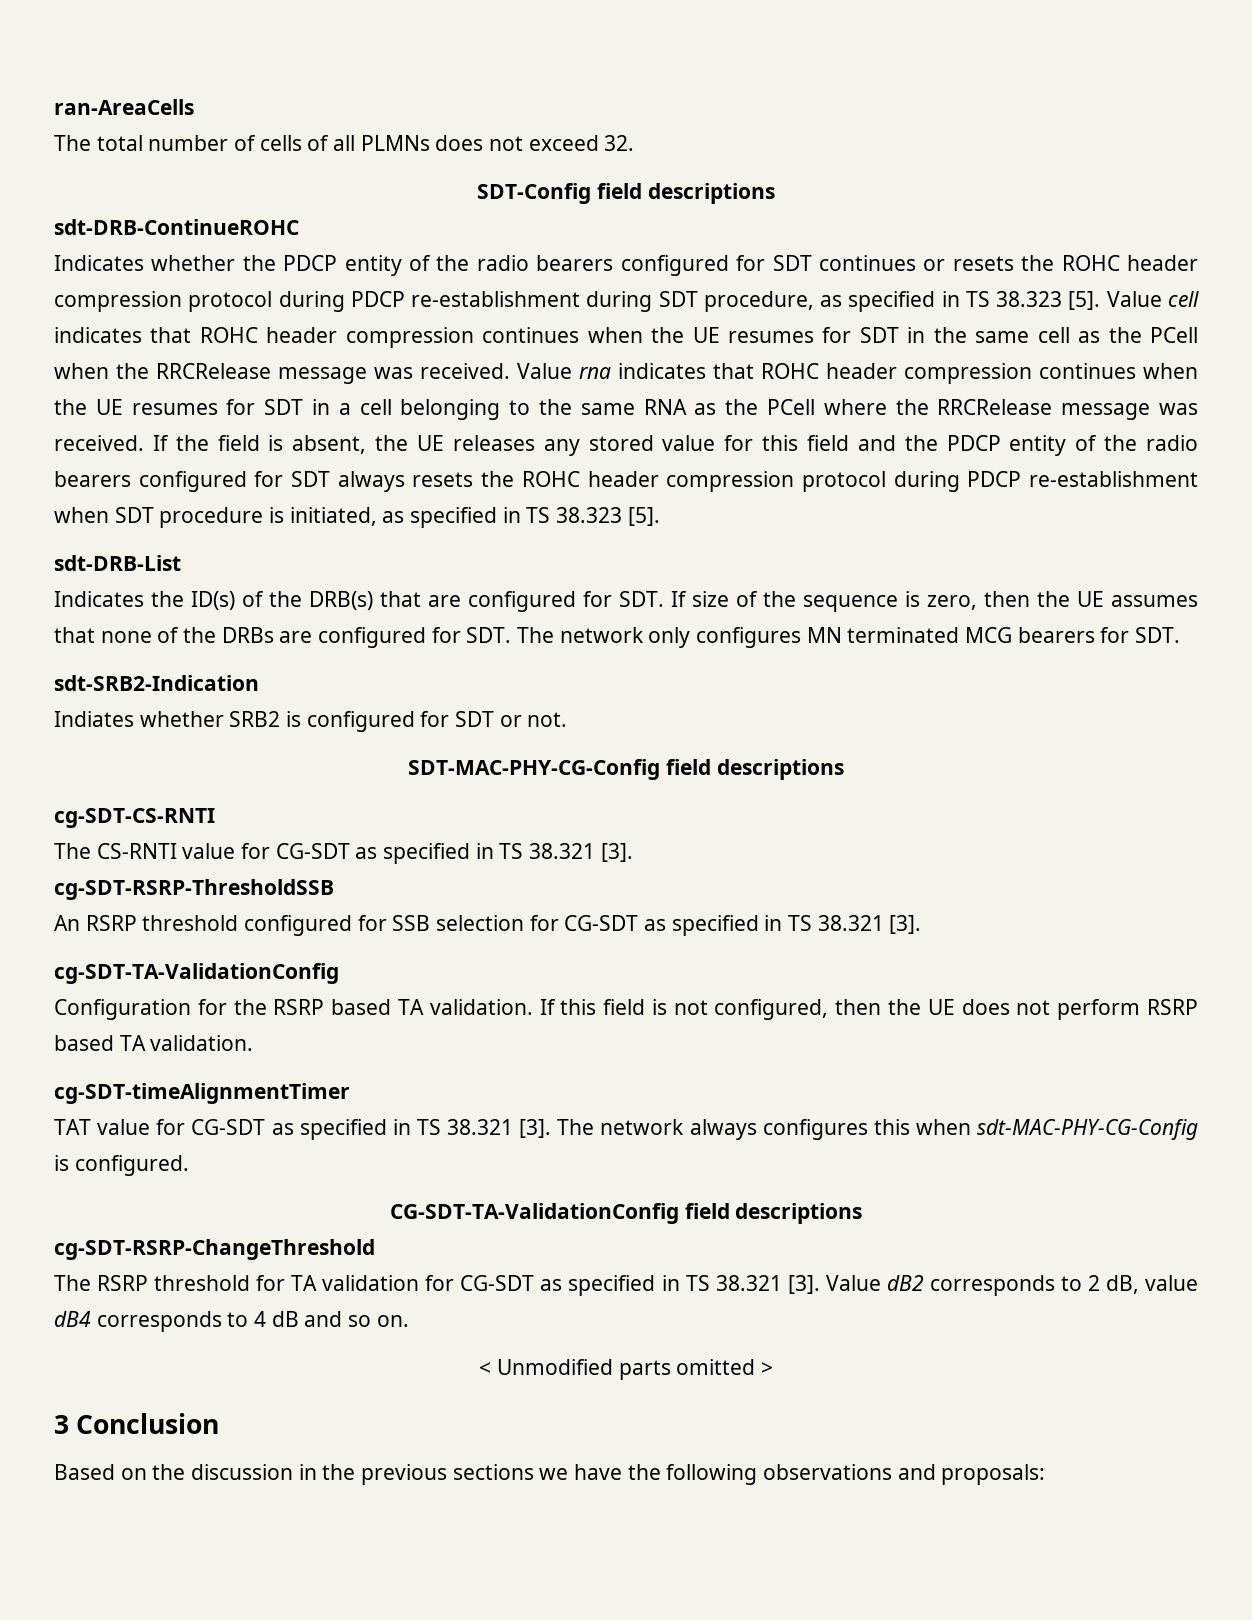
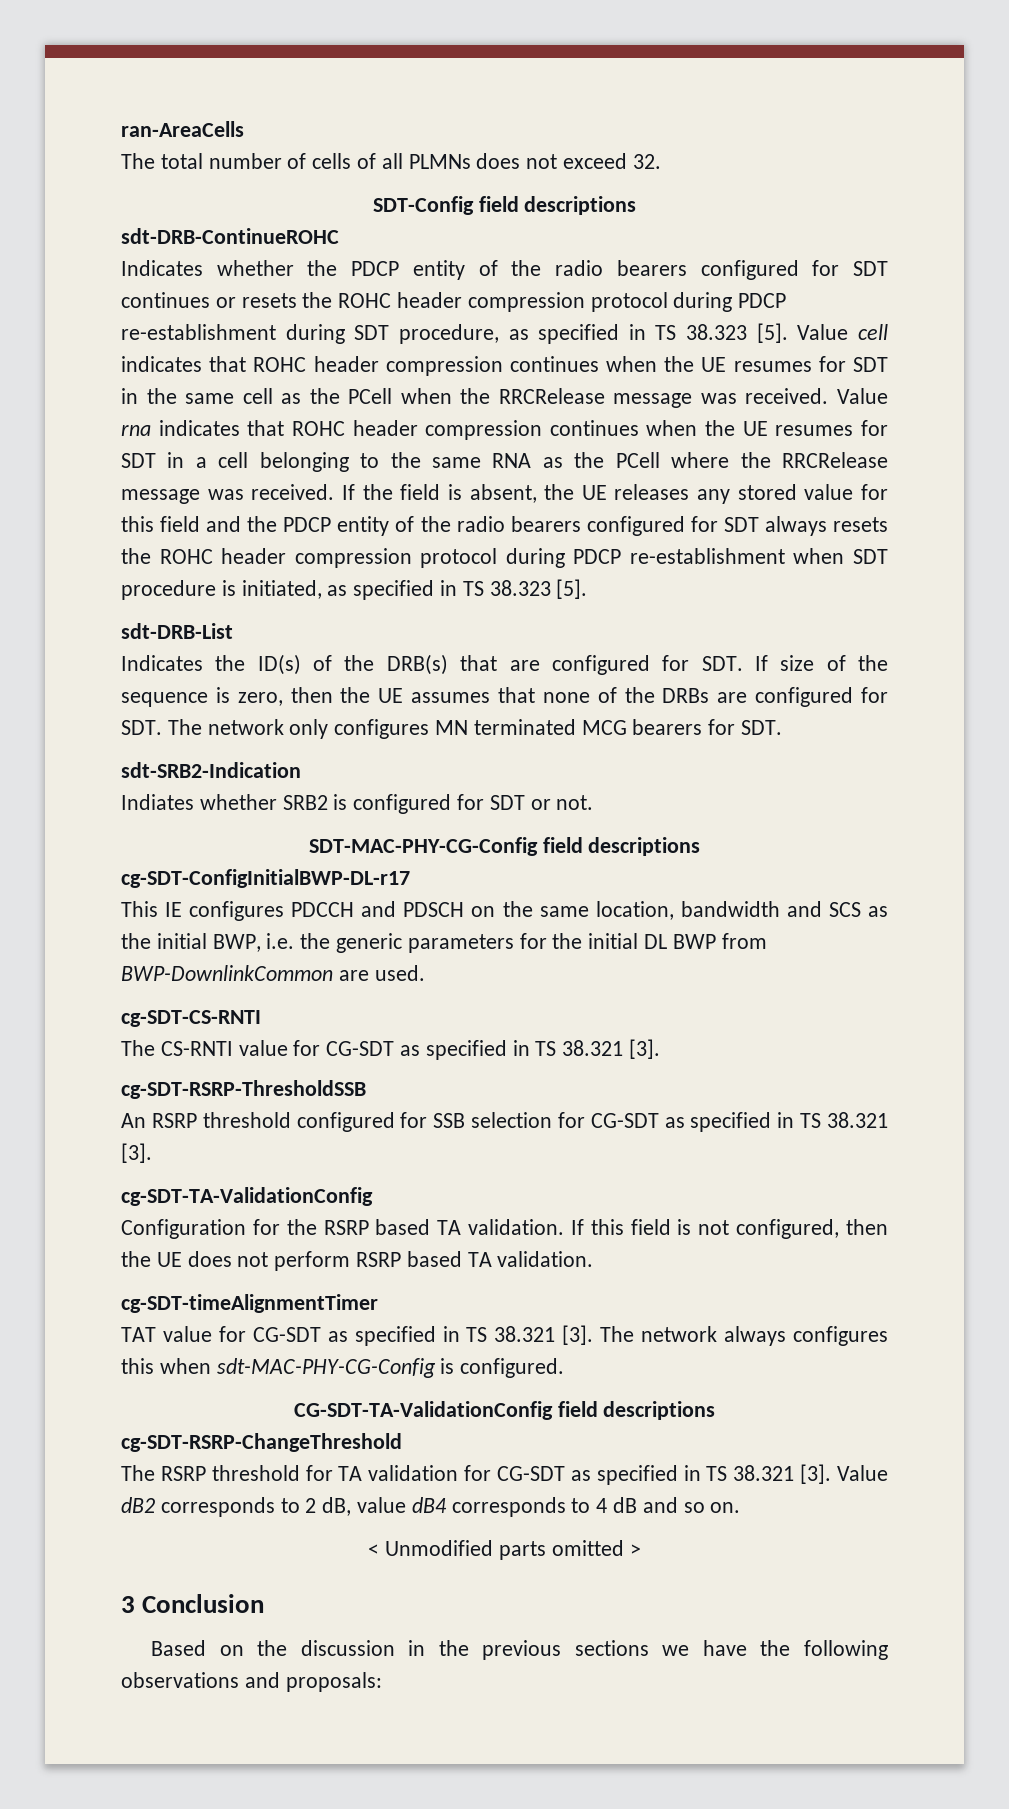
+ cg-SDT-ConfigInitialBWP-DL-r17
+ This IE configures PDCCH and PDSCH on the same location, bandwidth and SCS as the initial BWP, i.e. the generic parameters for the initial DL BWP from BWP-DownlinkCommon are used.

